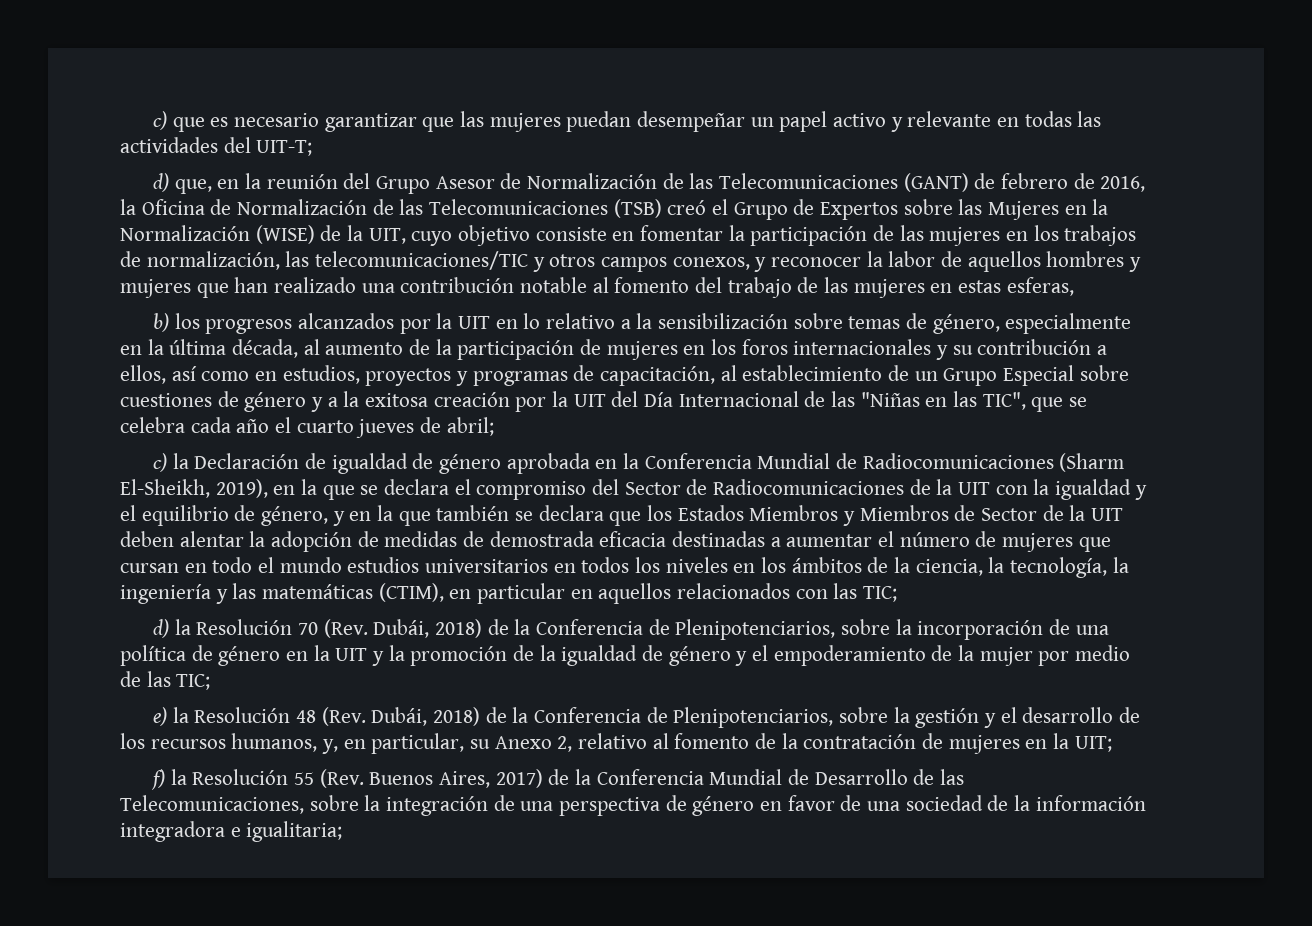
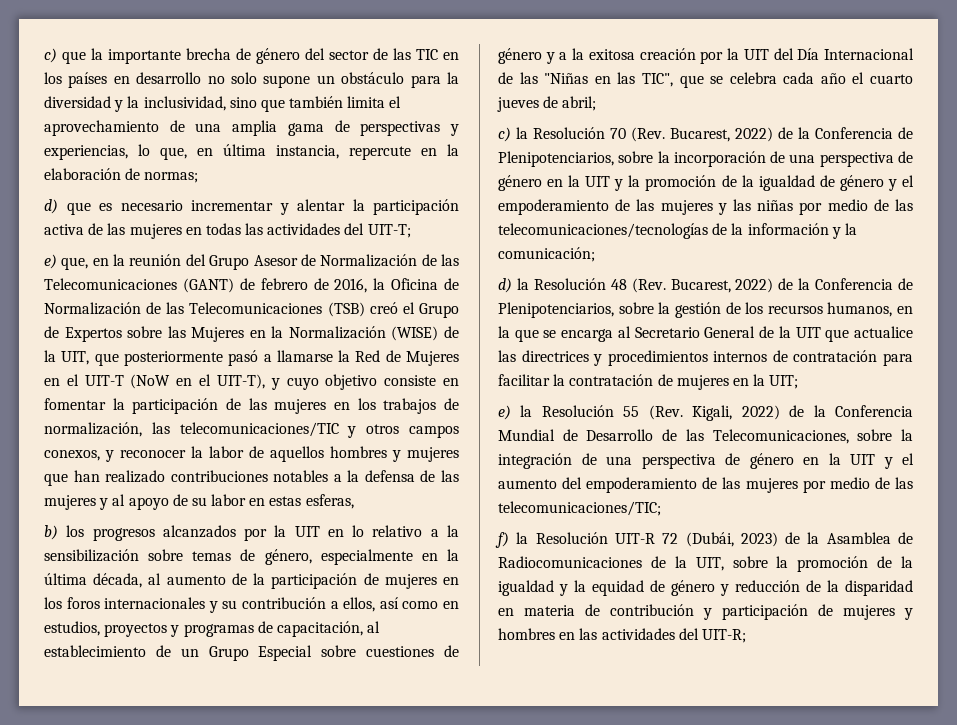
- c) que es necesario garantizar que las mujeres puedan desempeñar un papel activo y relevante en todas las actividades del UIT-T;
+ c) que la importante brecha de género del sector de las TIC en los países en desarrollo no solo supone un obstáculo para la diversidad y la inclusividad, sino que también limita el aprovechamiento de una amplia gama de perspectivas y experiencias, lo que, en última instancia, repercute en la elaboración de normas;
+ d) que es necesario incrementar y alentar la participación activa de las mujeres en todas las actividades del UIT-T;
- d) que, en la reunión del Grupo Asesor de Normalización de las Telecomunicaciones (GANT) de febrero de 2016, la Oficina de Normalización de las Telecomunicaciones (TSB) creó el Grupo de Expertos sobre las Mujeres en la Normalización (WISE) de la UIT, cuyo objetivo consiste en fomentar la participación de las mujeres en los trabajos de normalización, las telecomunicaciones/TIC y otros campos conexos, y reconocer la labor de aquellos hombres y mujeres que han realizado una contribución notable al fomento del trabajo de las mujeres en estas esferas,
+ e) que, en la reunión del Grupo Asesor de Normalización de las Telecomunicaciones (GANT) de febrero de 2016, la Oficina de Normalización de las Telecomunicaciones (TSB) creó el Grupo de Expertos sobre las Mujeres en la Normalización (WISE) de la UIT, que posteriormente pasó a llamarse la Red de Mujeres en el UIT-T (NoW en el UIT-T), y cuyo objetivo consiste en fomentar la participación de las mujeres en los trabajos de normalización, las telecomunicaciones/TIC y otros campos conexos, y reconocer la labor de aquellos hombres y mujeres que han realizado contribuciones notables a la defensa de las mujeres y al apoyo de su labor en estas esferas,
- c) la Declaración de igualdad de género aprobada en la Conferencia Mundial de Radiocomunicaciones (Sharm El-Sheikh, 2019), en la que se declara el compromiso del Sector de Radiocomunicaciones de la UIT con la igualdad y el equilibrio de género, y en la que también se declara que los Estados Miembros y Miembros de Sector de la UIT deben alentar la adopción de medidas de demostrada eficacia destinadas a aumentar el número de mujeres que cursan en todo el mundo estudios universitarios en todos los niveles en los ámbitos de la ciencia, la tecnología, la ingeniería y las matemáticas (CTIM), en particular en aquellos relacionados con las TIC;
- d) la Resolución 70 (Rev. Dubái, 2018) de la Conferencia de Plenipotenciarios, sobre la incorporación de una política de género en la UIT y la promoción de la igualdad de género y el empoderamiento de la mujer por medio de las TIC;
- e) la Resolución 48 (Rev. Dubái, 2018) de la Conferencia de Plenipotenciarios, sobre la gestión y el desarrollo de los recursos humanos, y, en particular, su Anexo 2, relativo al fomento de la contratación de mujeres en la UIT;
+ c) la Resolución 70 (Rev. Bucarest, 2022) de la Conferencia de Plenipotenciarios, sobre la incorporación de una perspectiva de género en la UIT y la promoción de la igualdad de género y el empoderamiento de las mujeres y las niñas por medio de las telecomunicaciones/tecnologías de la información y la comunicación;
+ d) la Resolución 48 (Rev. Bucarest, 2022) de la Conferencia de Plenipotenciarios, sobre la gestión de los recursos humanos, en la que se encarga al Secretario General de la UIT que actualice las directrices y procedimientos internos de contratación para facilitar la contratación de mujeres en la UIT;
- f) la Resolución 55 (Rev. Buenos Aires, 2017) de la Conferencia Mundial de Desarrollo de las Telecomunicaciones, sobre la integración de una perspectiva de género en favor de una sociedad de la información integradora e igualitaria;
+ e) la Resolución 55 (Rev. Kigali, 2022) de la Conferencia Mundial de Desarrollo de las Telecomunicaciones, sobre la integración de una perspectiva de género en la UIT y el aumento del empoderamiento de las mujeres por medio de las telecomunicaciones/TIC;
+ f) la Resolución UIT-R 72 (Dubái, 2023) de la Asamblea de Radiocomunicaciones de la UIT, sobre la promoción de la igualdad y la equidad de género y reducción de la disparidad en materia de contribución y participación de mujeres y hombres en las actividades del UIT-R;

